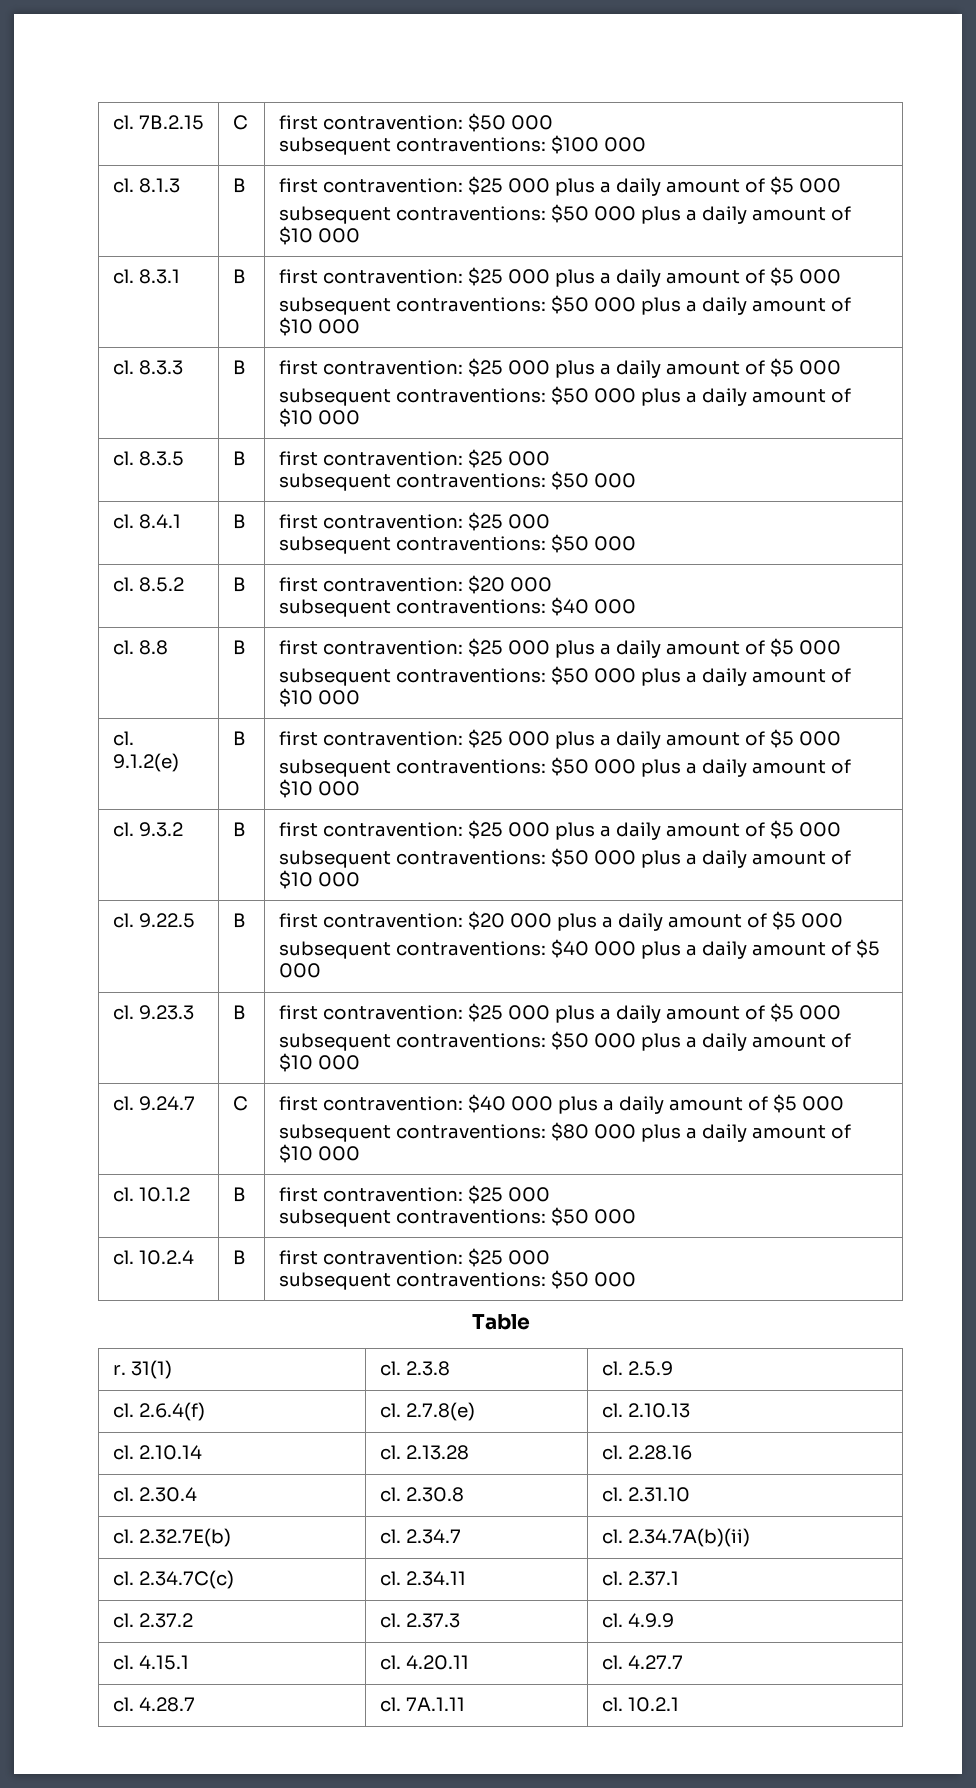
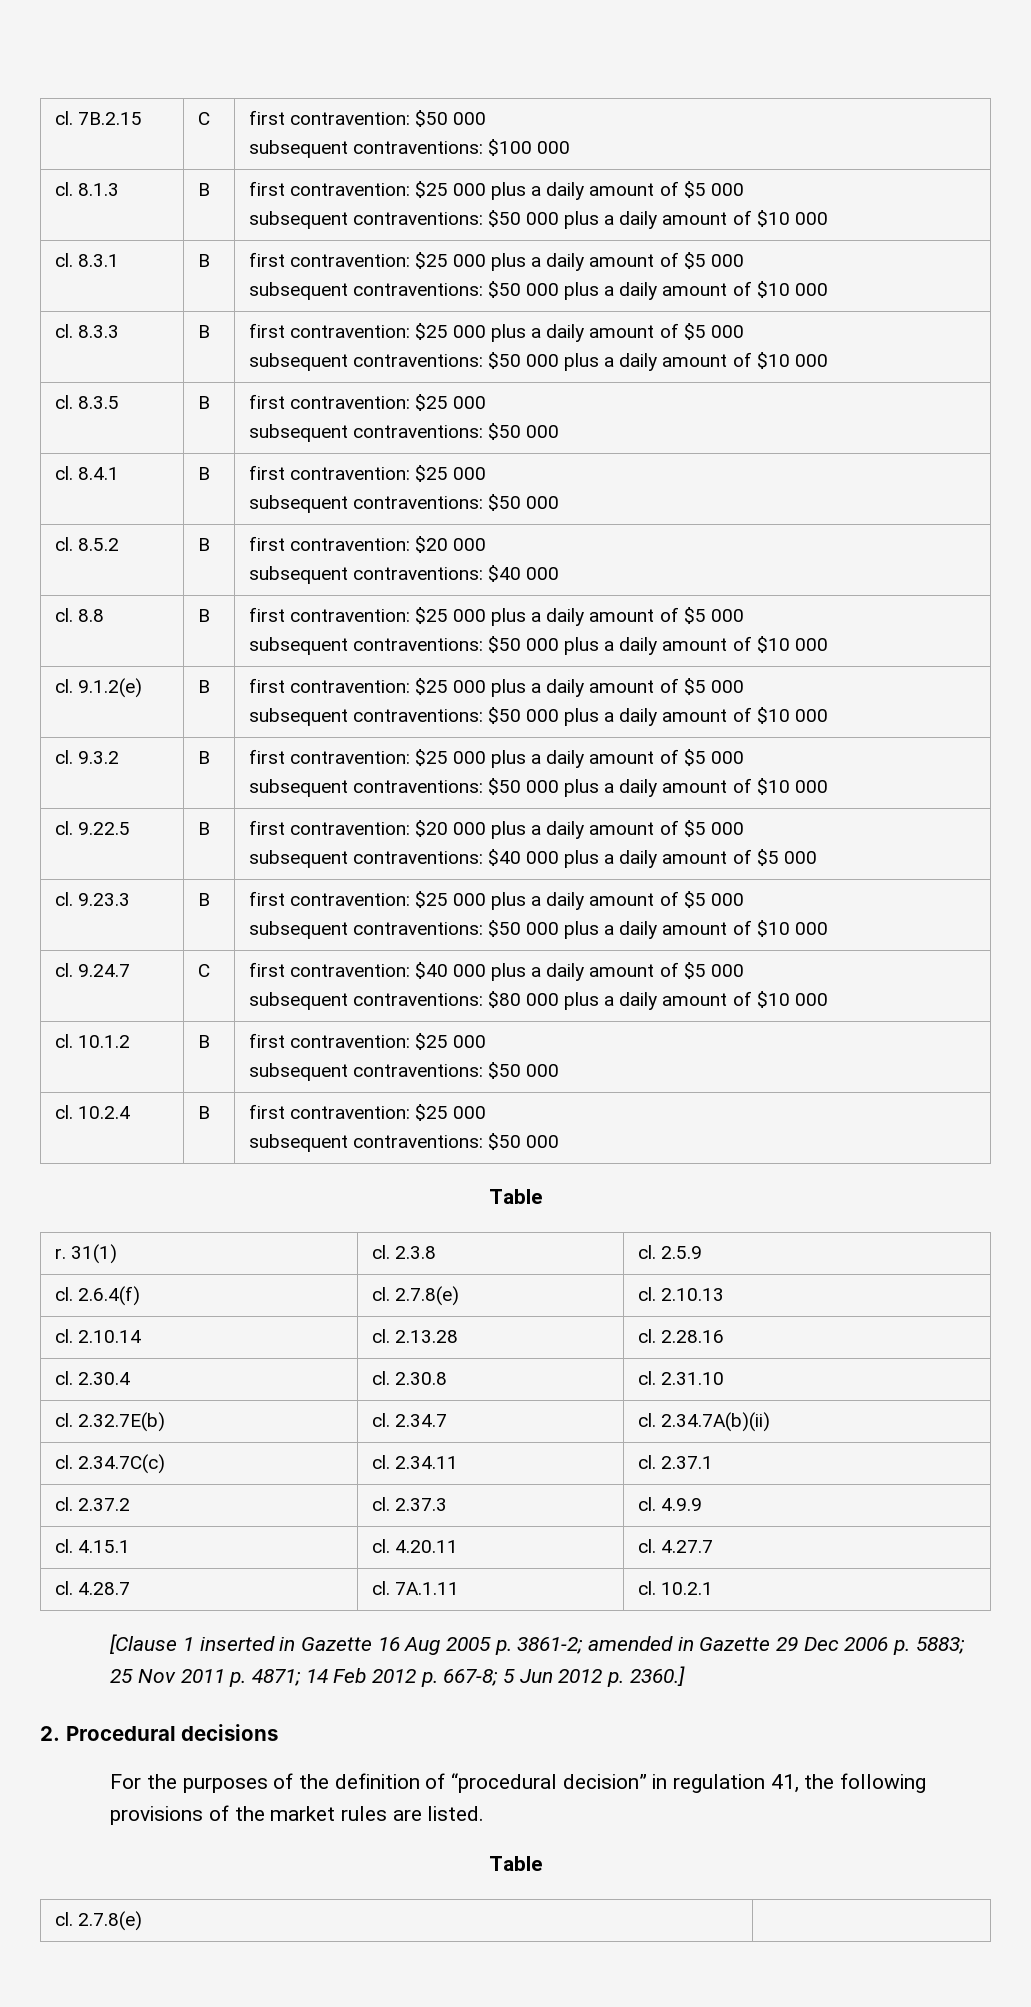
+ [Clause 1 inserted in Gazette 16 Aug 2005 p. 3861-2; amended in Gazette 29 Dec 2006 p. 5883; 25 Nov 2011 p. 4871; 14 Feb 2012 p. 667-8; 5 Jun 2012 p. 2360.]
+ 2. Procedural decisions
+ For the purposes of the definition of “procedural decision” in regulation 41, the following provisions of the market rules are listed.
+ Table
+ cl. 2.7.8(e) |

